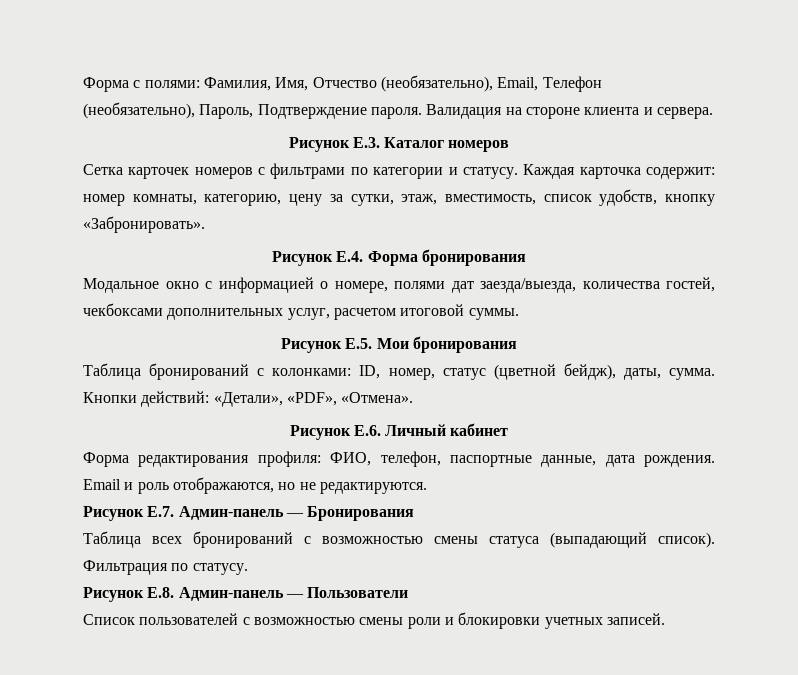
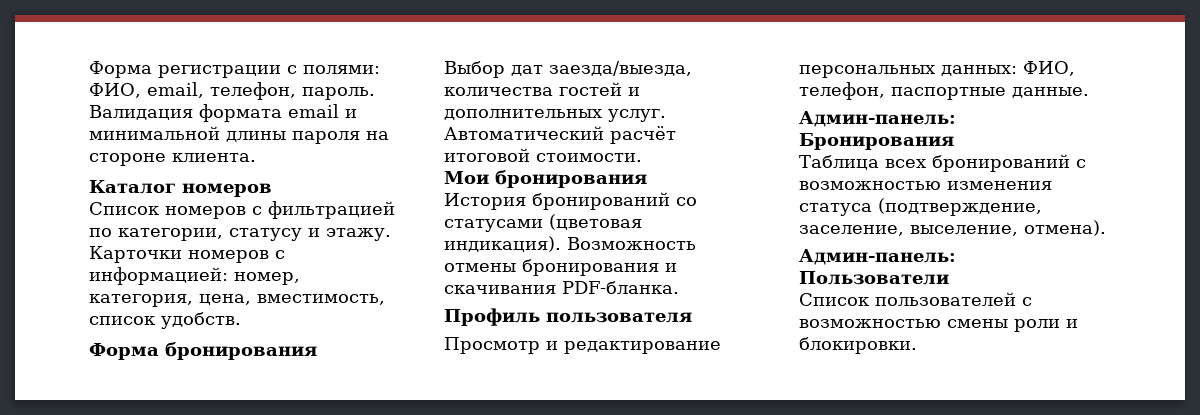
- Форма с полями: Фамилия, Имя, Отчество (необязательно), Email, Телефон (необязательно), Пароль, Подтверждение пароля. Валидация на стороне клиента и сервера.
- Рисунок Е.3. Каталог номеров
- Сетка карточек номеров с фильтрами по категории и статусу. Каждая карточка содержит: номер комнаты, категорию, цену за сутки, этаж, вместимость, список удобств, кнопку «Забронировать».
- Рисунок Е.4. Форма бронирования
- Модальное окно с информацией о номере, полями дат заезда/выезда, количества гостей, чекбоксами дополнительных услуг, расчетом итоговой суммы.
- Рисунок Е.5. Мои бронирования
- Таблица бронирований с колонками: ID, номер, статус (цветной бейдж), даты, сумма. Кнопки действий: «Детали», «PDF», «Отмена».
- Рисунок Е.6. Личный кабинет
- Форма редактирования профиля: ФИО, телефон, паспортные данные, дата рождения. Email и роль отображаются, но не редактируются.
- Рисунок Е.7. Админ-панель — Бронирования
+ Форма регистрации с полями: ФИО, email, телефон, пароль. Валидация формата email и минимальной длины пароля на стороне клиента.
+ Каталог номеров
+ Список номеров с фильтрацией по категории, статусу и этажу. Карточки номеров с информацией: номер, категория, цена, вместимость, список удобств.
+ Форма бронирования
+ Выбор дат заезда/выезда, количества гостей и дополнительных услуг. Автоматический расчёт итоговой стоимости.
+ Мои бронирования
+ История бронирований со статусами (цветовая индикация). Возможность отмены бронирования и скачивания PDF-бланка.
+ Профиль пользователя
+ Просмотр и редактирование персональных данных: ФИО, телефон, паспортные данные.
+ Админ-панель: Бронирования
- Таблица всех бронирований с возможностью смены статуса (выпадающий список). Фильтрация по статусу.
- Рисунок Е.8. Админ-панель — Пользователи
+ Таблица всех бронирований с возможностью изменения статуса (подтверждение, заселение, выселение, отмена).
+ Админ-панель: Пользователи
- Список пользователей с возможностью смены роли и блокировки учетных записей.
+ Список пользователей с возможностью смены роли и блокировки.

